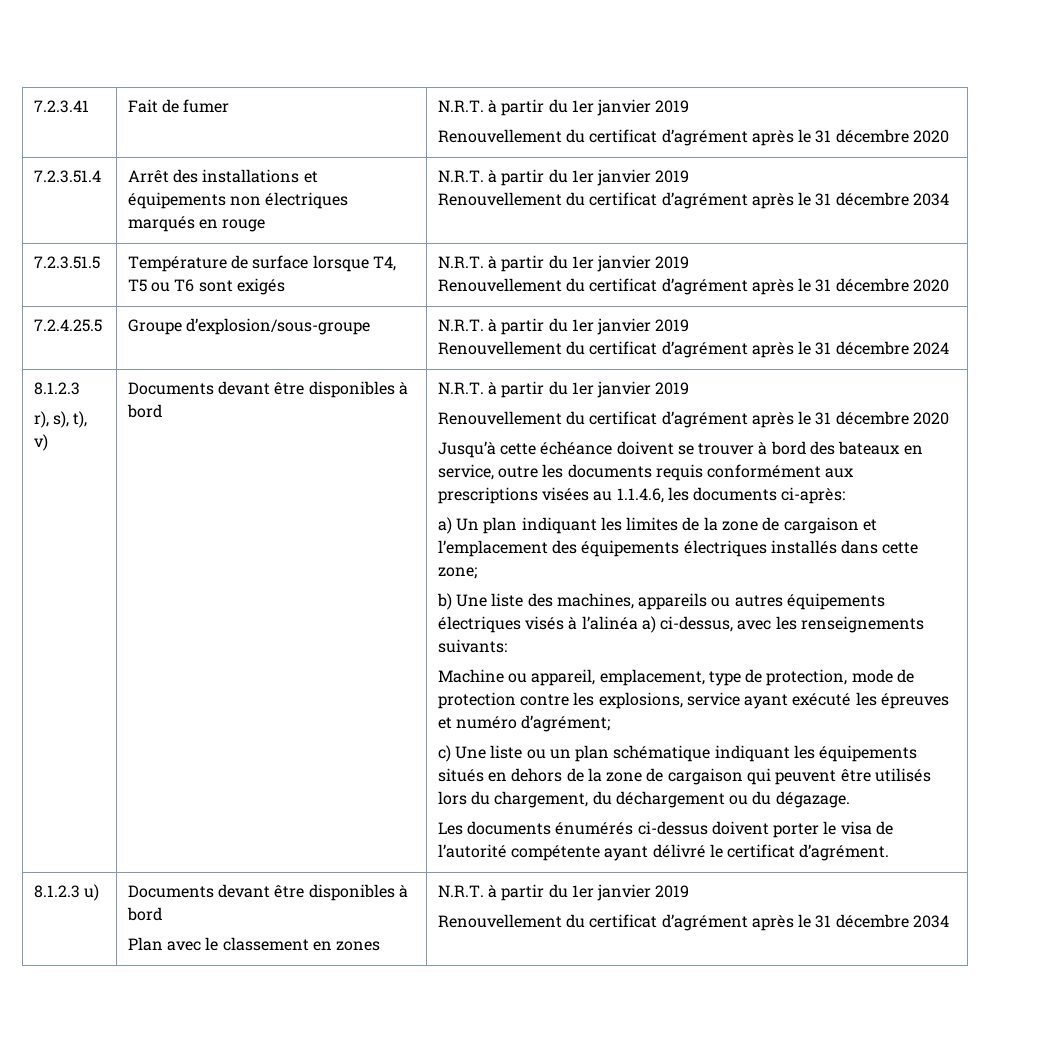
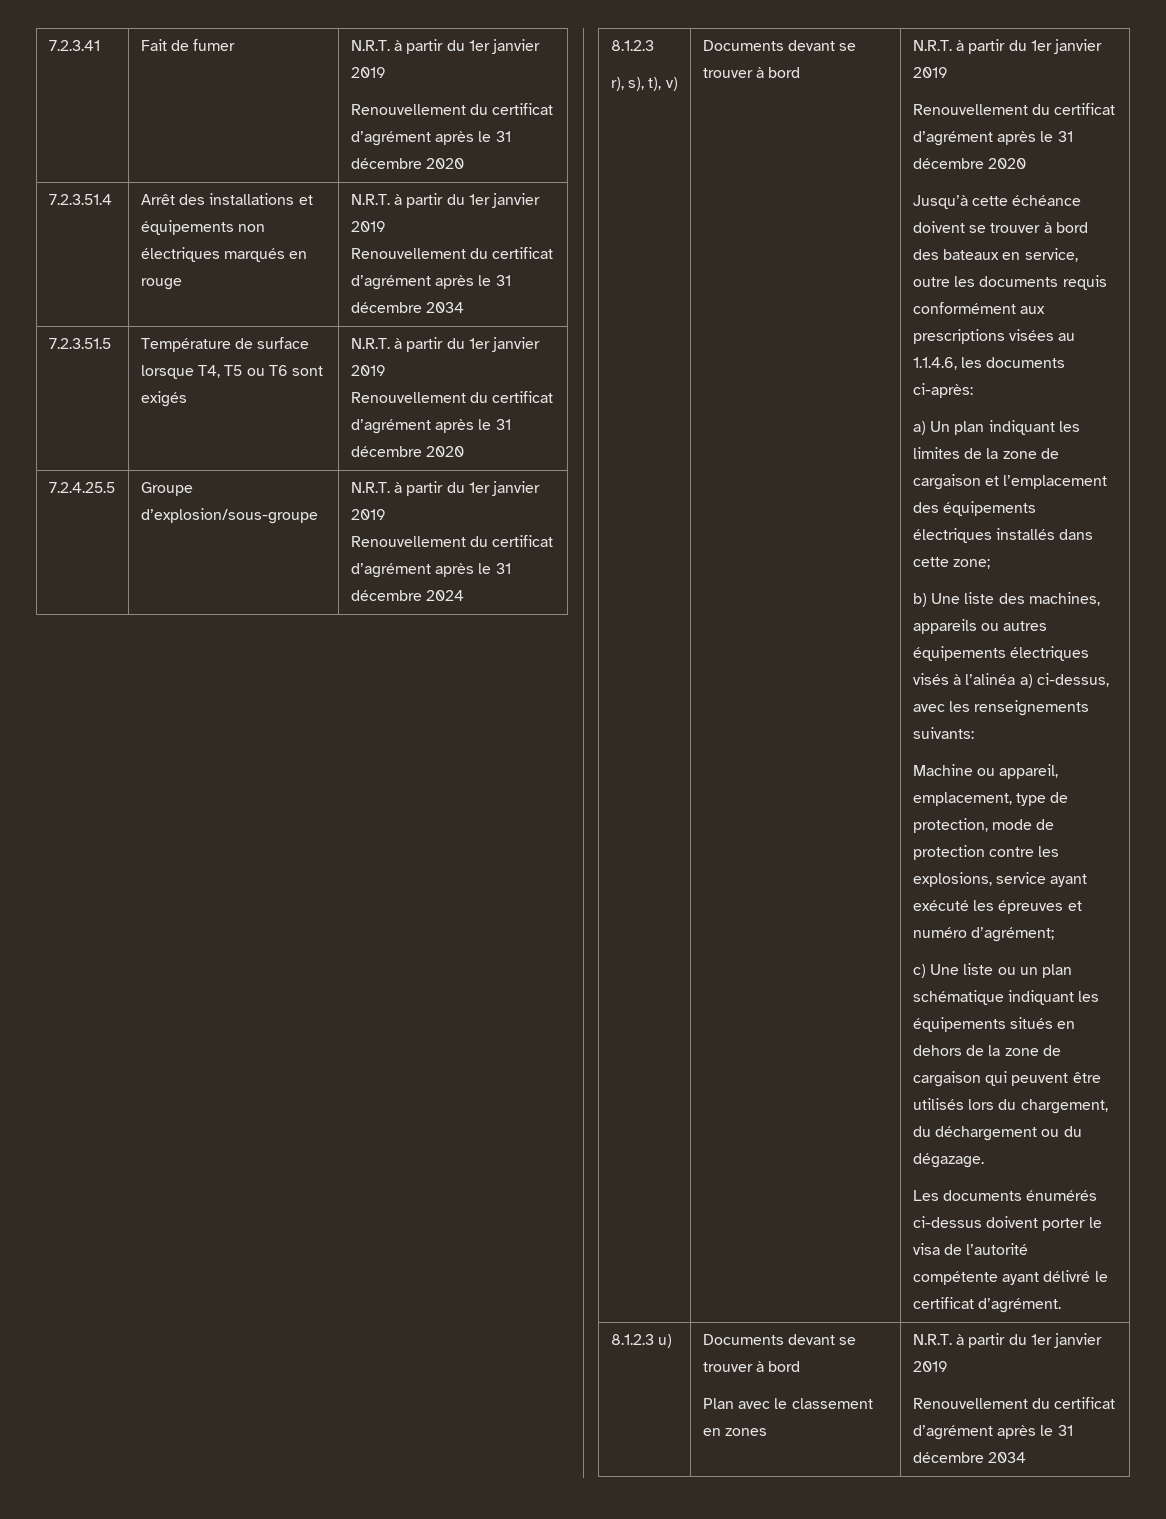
- r), s), t), v) | Documents devant être disponibles à bord
+ r), s), t), v) | Documents devant se trouver à bord
- 8.1.2.3 u) | Documents devant être disponibles à bord
+ 8.1.2.3 u) | Documents devant se trouver à bord

